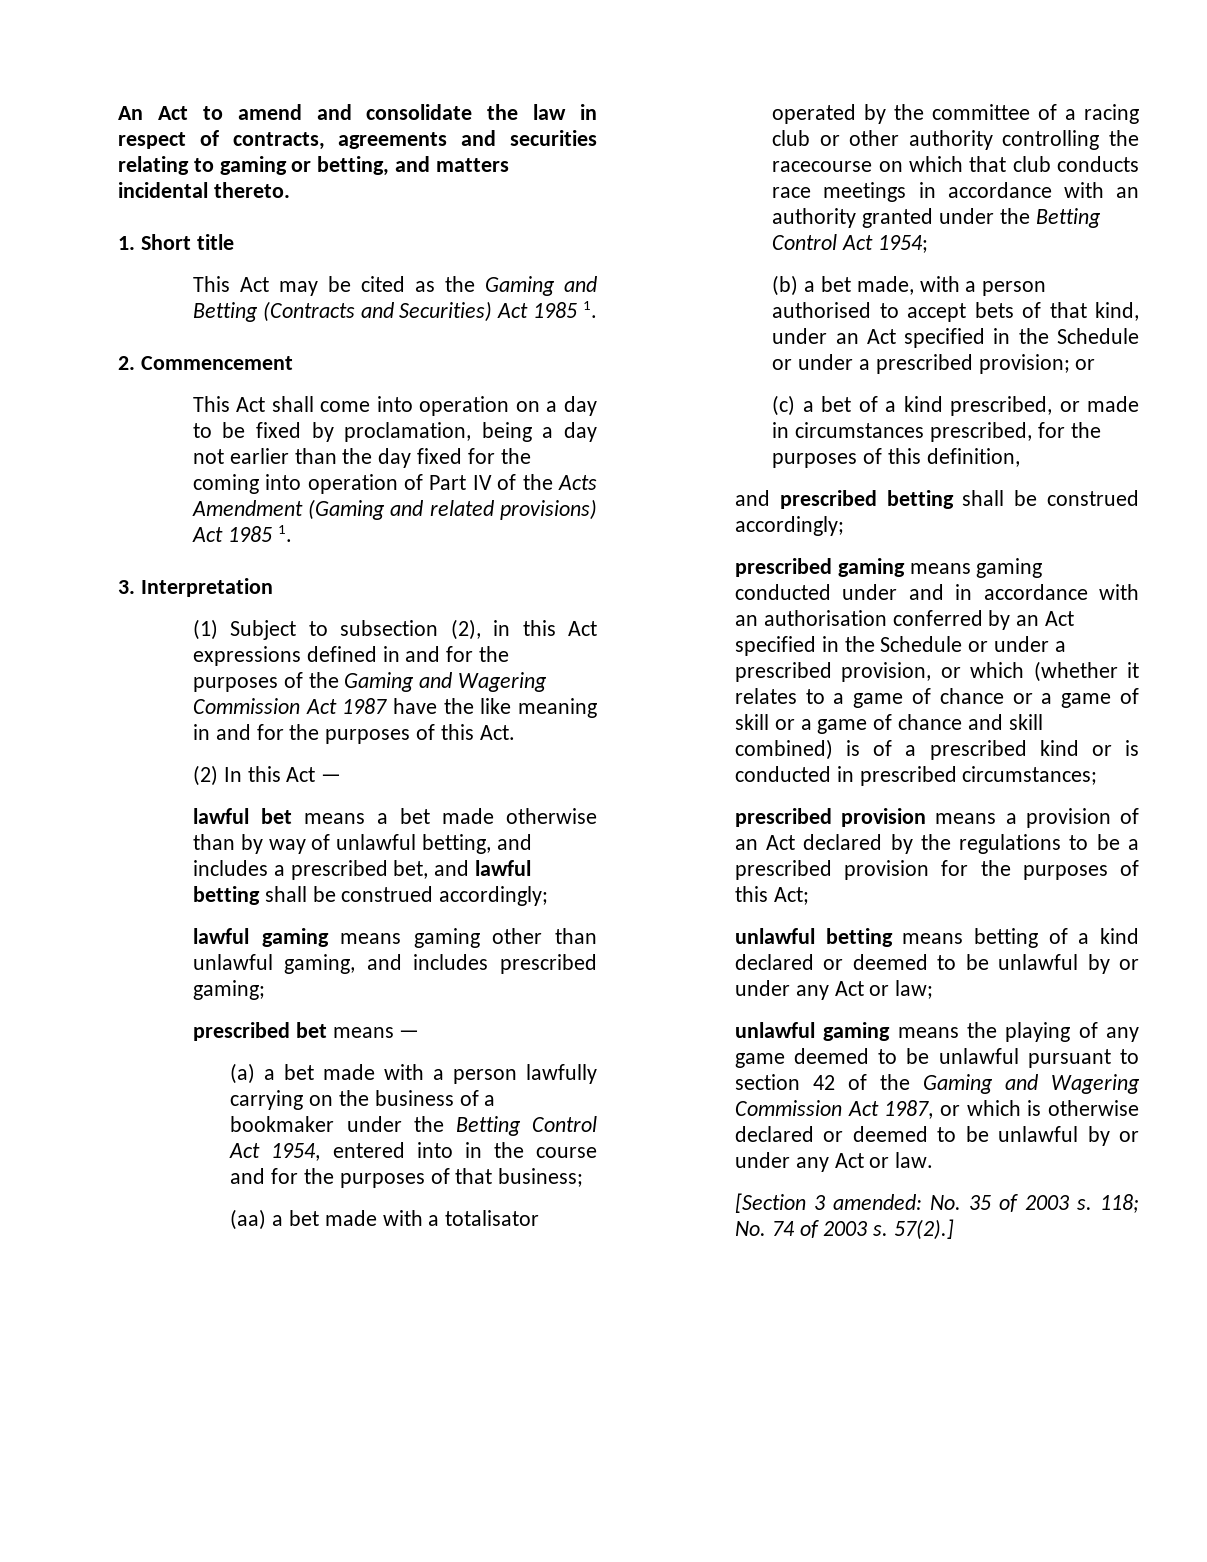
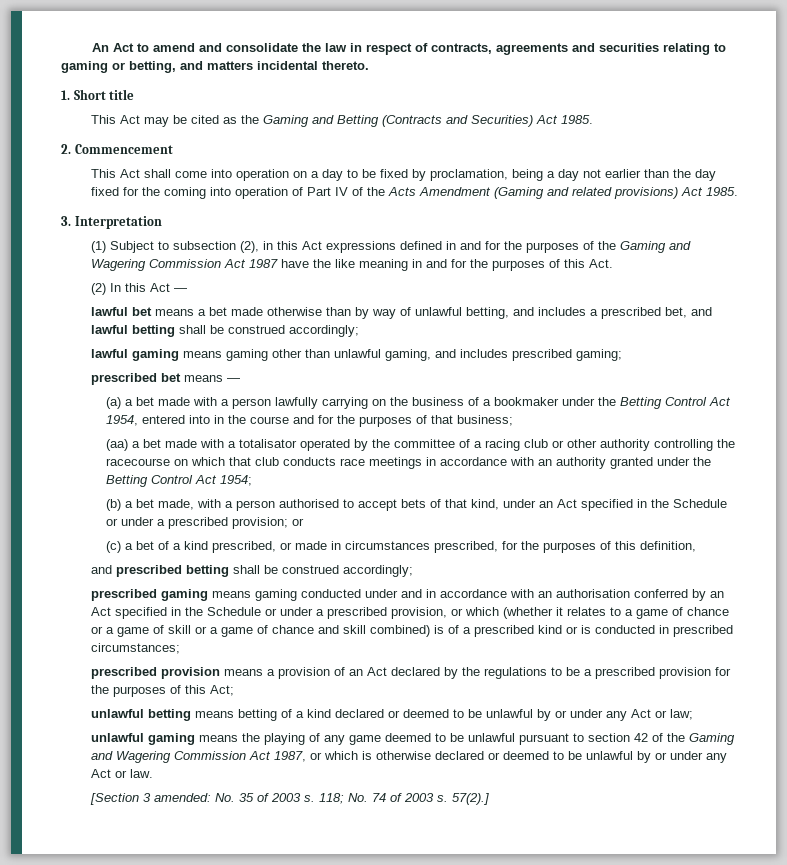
- This Act may be cited as the Gaming and Betting (Contracts and Securities) Act 1985 1.
+ This Act may be cited as the Gaming and Betting (Contracts and Securities) Act 1985.
- This Act shall come into operation on a day to be fixed by proclamation, being a day not earlier than the day fixed for the coming into operation of Part IV of the Acts Amendment (Gaming and related provisions) Act 1985 1.
+ This Act shall come into operation on a day to be fixed by proclamation, being a day not earlier than the day fixed for the coming into operation of Part IV of the Acts Amendment (Gaming and related provisions) Act 1985.

